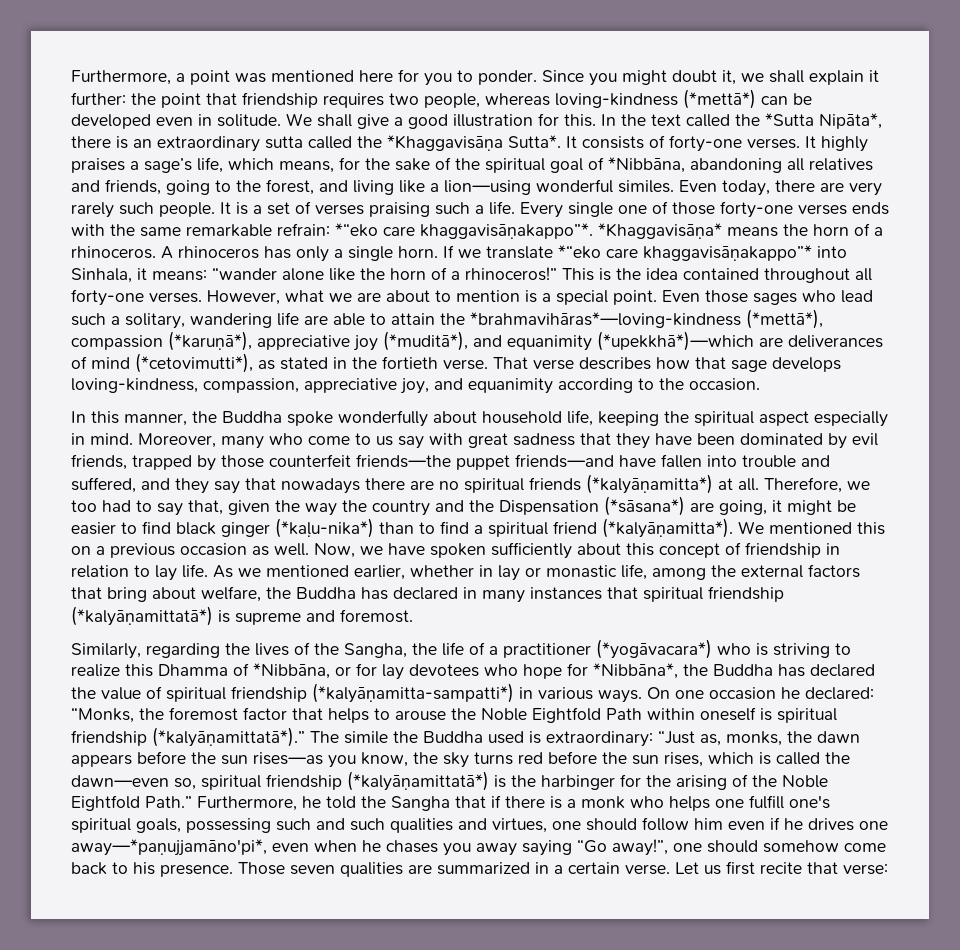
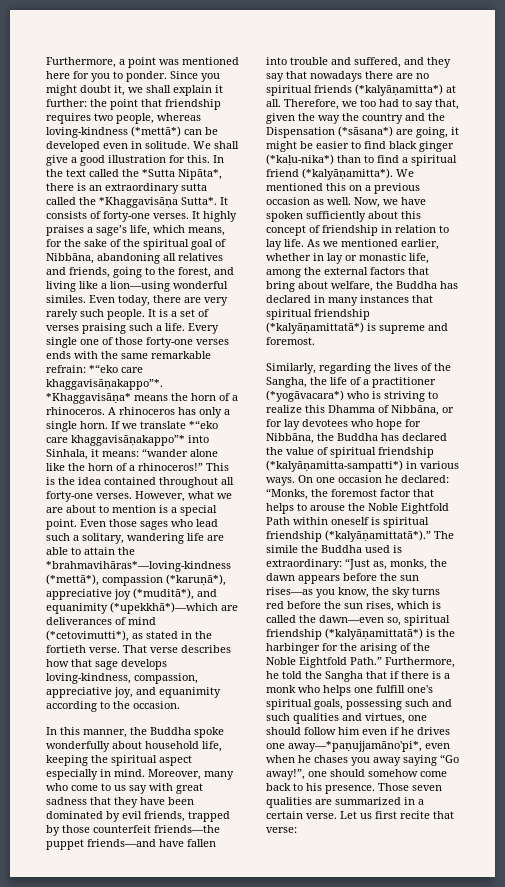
- It highly praises a sage’s life, which means, for the sake of the spiritual goal of *Nibbāna, abandoning all relatives and friends, going to the forest, and living like a lion—using wonderful similes.
+ It highly praises a sage’s life, which means, for the sake of the spiritual goal of Nibbāna, abandoning all relatives and friends, going to the forest, and living like a lion—using wonderful similes.
- Similarly, regarding the lives of the Sangha, the life of a practitioner (*yogāvacara*) who is striving to realize this Dhamma of *Nibbāna, or for lay devotees who hope for *Nibbāna*, the Buddha has declared the value of spiritual friendship (*kalyāṇamitta-sampatti*) in various ways.
+ Similarly, regarding the lives of the Sangha, the life of a practitioner (*yogāvacara*) who is striving to realize this Dhamma of Nibbāna, or for lay devotees who hope for Nibbāna, the Buddha has declared the value of spiritual friendship (*kalyāṇamitta-sampatti*) in various ways.

